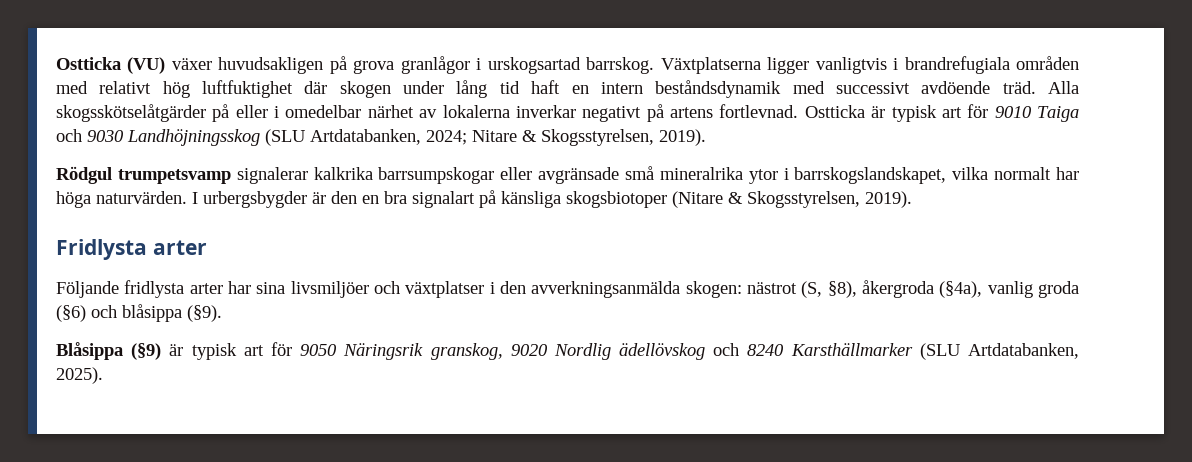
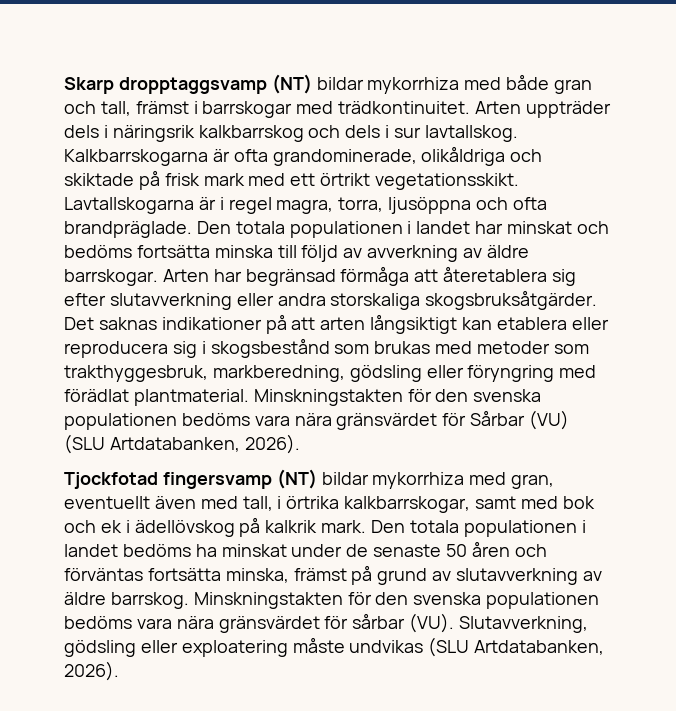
- Ostticka (VU) växer huvudsakligen på grova granlågor i urskogsartad barrskog. Växtplatserna ligger vanligtvis i brandrefugiala områden med relativt hög luftfuktighet där skogen under lång tid haft en intern beståndsdynamik med successivt avdöende träd. Alla skogsskötselåtgärder på eller i omedelbar närhet av lokalerna inverkar negativt på artens fortlevnad. Ostticka är typisk art för 9010 Taiga och 9030 Landhöjningsskog (SLU Artdatabanken, 2024; Nitare & Skogsstyrelsen, 2019).
- Rödgul trumpetsvamp signalerar kalkrika barrsumpskogar eller avgränsade små mineralrika ytor i barrskogslandskapet, vilka normalt har höga naturvärden. I urbergsbygder är den en bra signalart på känsliga skogsbiotoper (Nitare & Skogsstyrelsen, 2019).
- Fridlysta arter
- Följande fridlysta arter har sina livsmiljöer och växtplatser i den avverkningsanmälda skogen: nästrot (S, §8), åkergroda (§4a), vanlig groda (§6) och blåsippa (§9).
- Blåsippa (§9) är typisk art för 9050 Näringsrik granskog, 9020 Nordlig ädellövskog och 8240 Karsthällmarker (SLU Artdatabanken, 2025).
+ Skarp dropptaggsvamp (NT) bildar mykorrhiza med både gran och tall, främst i barrskogar med trädkontinuitet. Arten uppträder dels i näringsrik kalkbarrskog och dels i sur lavtallskog. Kalkbarrskogarna är ofta grandominerade, olikåldriga och skiktade på frisk mark med ett örtrikt vegetationsskikt. Lavtallskogarna är i regel magra, torra, ljusöppna och ofta brandpräglade. Den totala populationen i landet har minskat och bedöms fortsätta minska till följd av avverkning av äldre barrskogar. Arten har begränsad förmåga att återetablera sig efter slutavverkning eller andra storskaliga skogsbruksåtgärder. Det saknas indikationer på att arten långsiktigt kan etablera eller reproducera sig i skogsbestånd som brukas med metoder som trakthyggesbruk, markberedning, gödsling eller föryngring med förädlat plantmaterial. Minskningstakten för den svenska populationen bedöms vara nära gränsvärdet för Sårbar (VU) (SLU Artdatabanken, 2026).
+ Tjockfotad fingersvamp (NT) bildar mykorrhiza med gran, eventuellt även med tall, i örtrika kalkbarrskogar, samt med bok och ek i ädellövskog på kalkrik mark. Den totala populationen i landet bedöms ha minskat under de senaste 50 åren och förväntas fortsätta minska, främst på grund av slutavverkning av äldre barrskog. Minskningstakten för den svenska populationen bedöms vara nära gränsvärdet för sårbar (VU). Slutavverkning, gödsling eller exploatering måste undvikas (SLU Artdatabanken, 2026).

